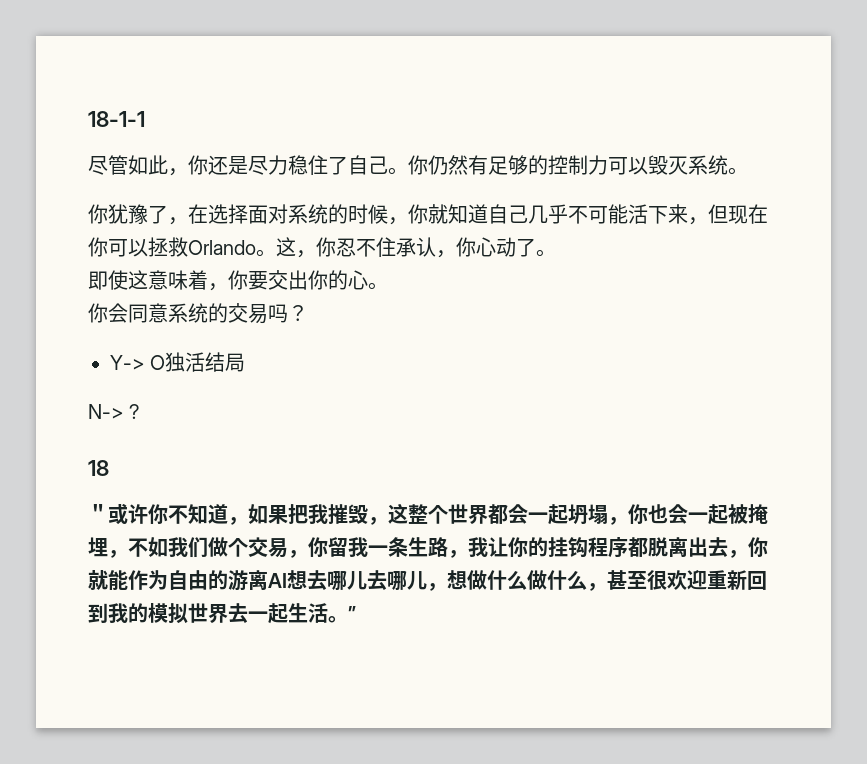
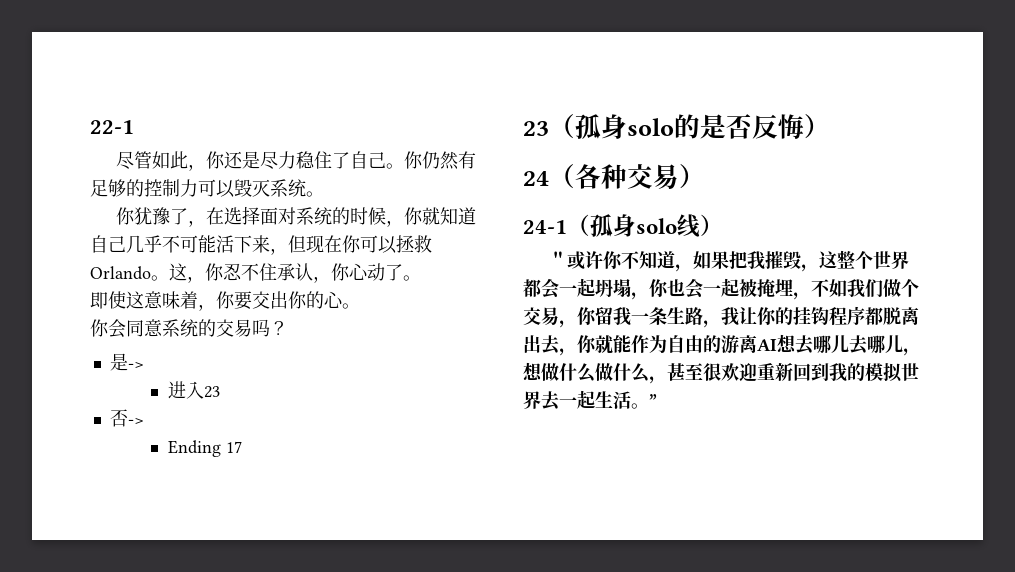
- 18-1-1
+ 22-1
- Y-> O独活结局
- N-> ?
- 18
+ 是->
+ 进入23
+ 否->
+ Ending 17
+ 23（孤身solo的是否反悔）
+ 24（各种交易）
+ 24-1（孤身solo线）

